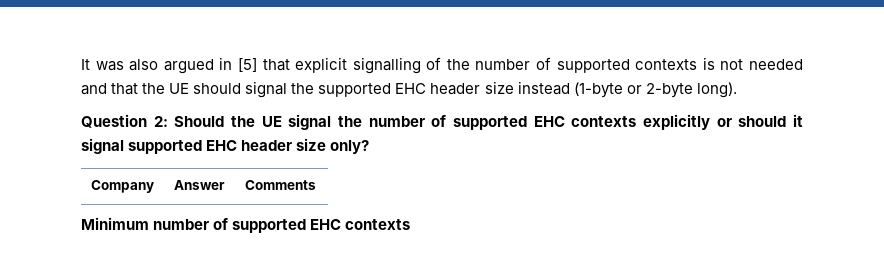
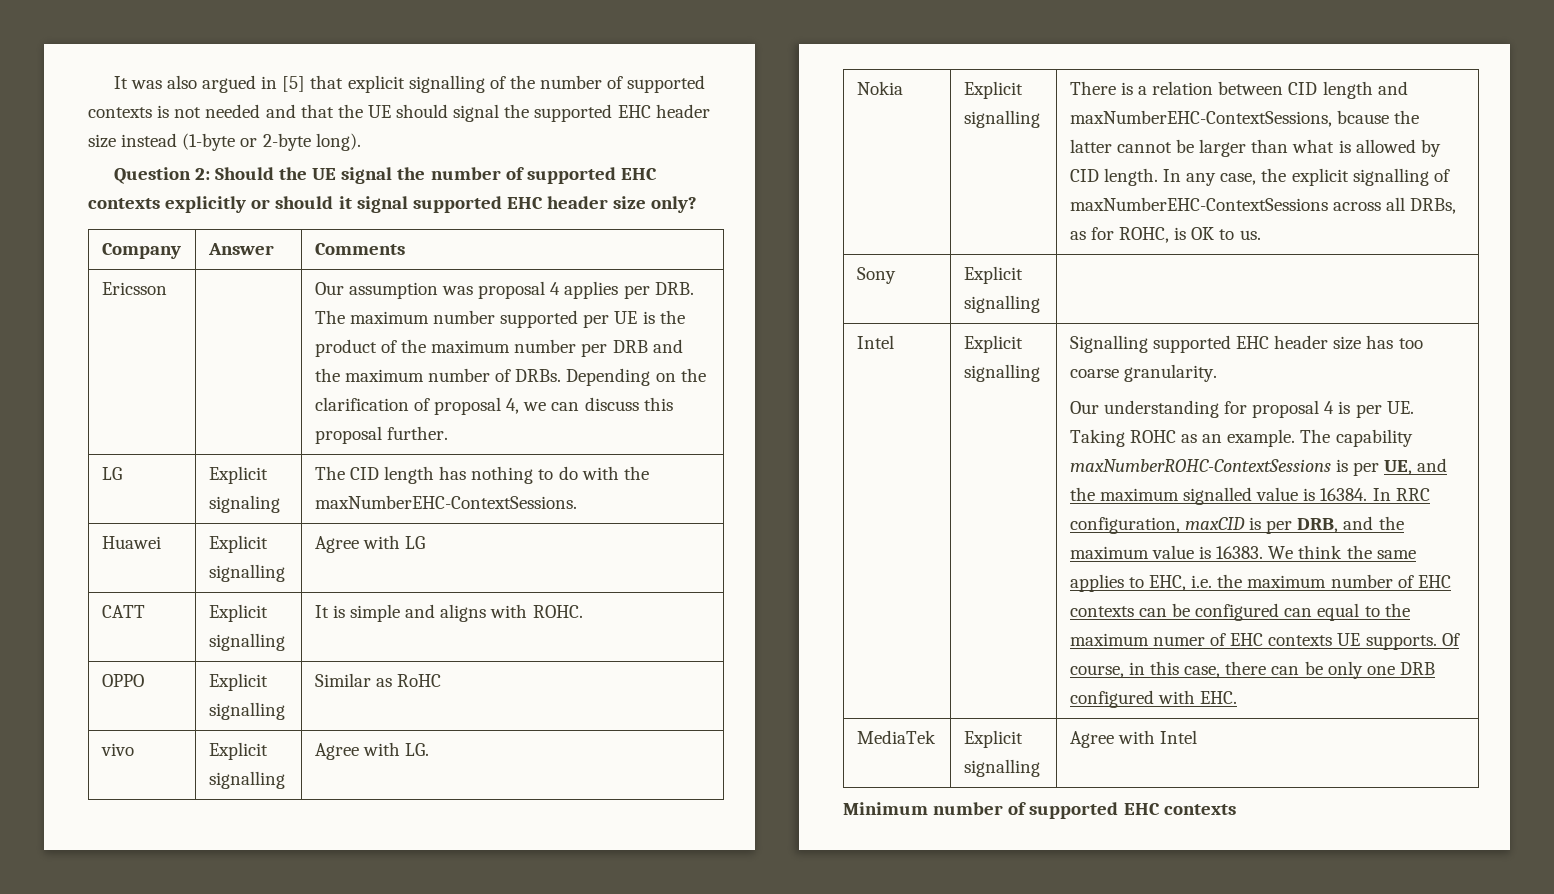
+ Ericsson | | Our assumption was proposal 4 applies per DRB. The maximum number supported per UE is the product of the maximum number per DRB and the maximum number of DRBs. Depending on the clarification of proposal 4, we can discuss this proposal further.
+ LG | Explicit signaling | The CID length has nothing to do with the maxNumberEHC-ContextSessions.
+ Huawei | Explicit signalling | Agree with LG
+ CATT | Explicit signalling | It is simple and aligns with ROHC.
+ OPPO | Explicit signalling | Similar as RoHC
+ vivo | Explicit signalling | Agree with LG.
+ Nokia | Explicit signalling | There is a relation between CID length and maxNumberEHC-ContextSessions, bcause the latter cannot be larger than what is allowed by CID length. In any case, the explicit signalling of maxNumberEHC-ContextSessions across all DRBs, as for ROHC, is OK to us.
+ Sony | Explicit signalling |
+ Intel | Explicit signalling | Signalling supported EHC header size has too coarse granularity.
+ Our understanding for proposal 4 is per UE. Taking ROHC as an example. The capability maxNumberROHC-ContextSessions is per UE, and the maximum signalled value is 16384. In RRC configuration, maxCID is per DRB, and the maximum value is 16383. We think the same applies to EHC, i.e. the maximum number of EHC contexts can be configured can equal to the maximum numer of EHC contexts UE supports. Of course, in this case, there can be only one DRB configured with EHC.
+ MediaTek | Explicit signalling | Agree with Intel

